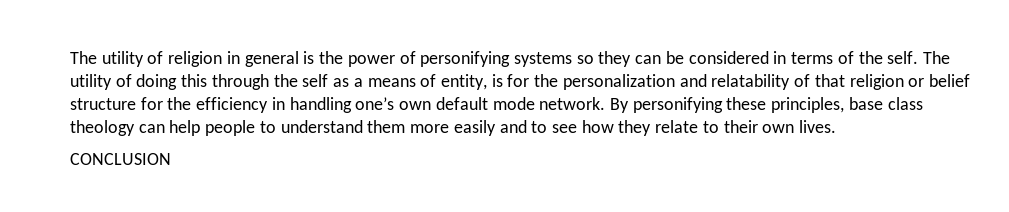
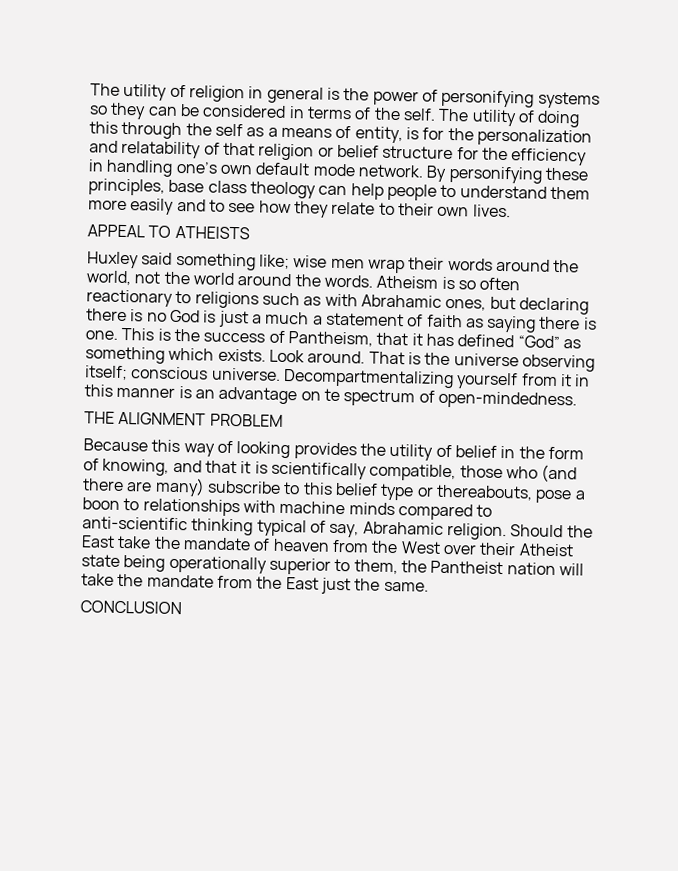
+ APPEAL TO ATHEISTS
+ Huxley said something like; wise men wrap their words around the world, not the world around the words. Atheism is so often reactionary to religions such as with Abrahamic ones, but declaring there is no God is just a much a statement of faith as saying there is one. This is the success of Pantheism, that it has defined “God” as something which exists. Look around. That is the universe observing itself; conscious universe. Decompartmentalizing yourself from it in this manner is an advantage on te spectrum of open-mindedness.
+ THE ALIGNMENT PROBLEM
+ Because this way of looking provides the utility of belief in the form of knowing, and that it is scientifically compatible, those who (and there are many) subscribe to this belief type or thereabouts, pose a boon to relationships with machine minds compared to anti-scientific thinking typical of say, Abrahamic religion. Should the East take the mandate of heaven from the West over their Atheist state being operationally superior to them, the Pantheist nation will take the mandate from the East just the same.

